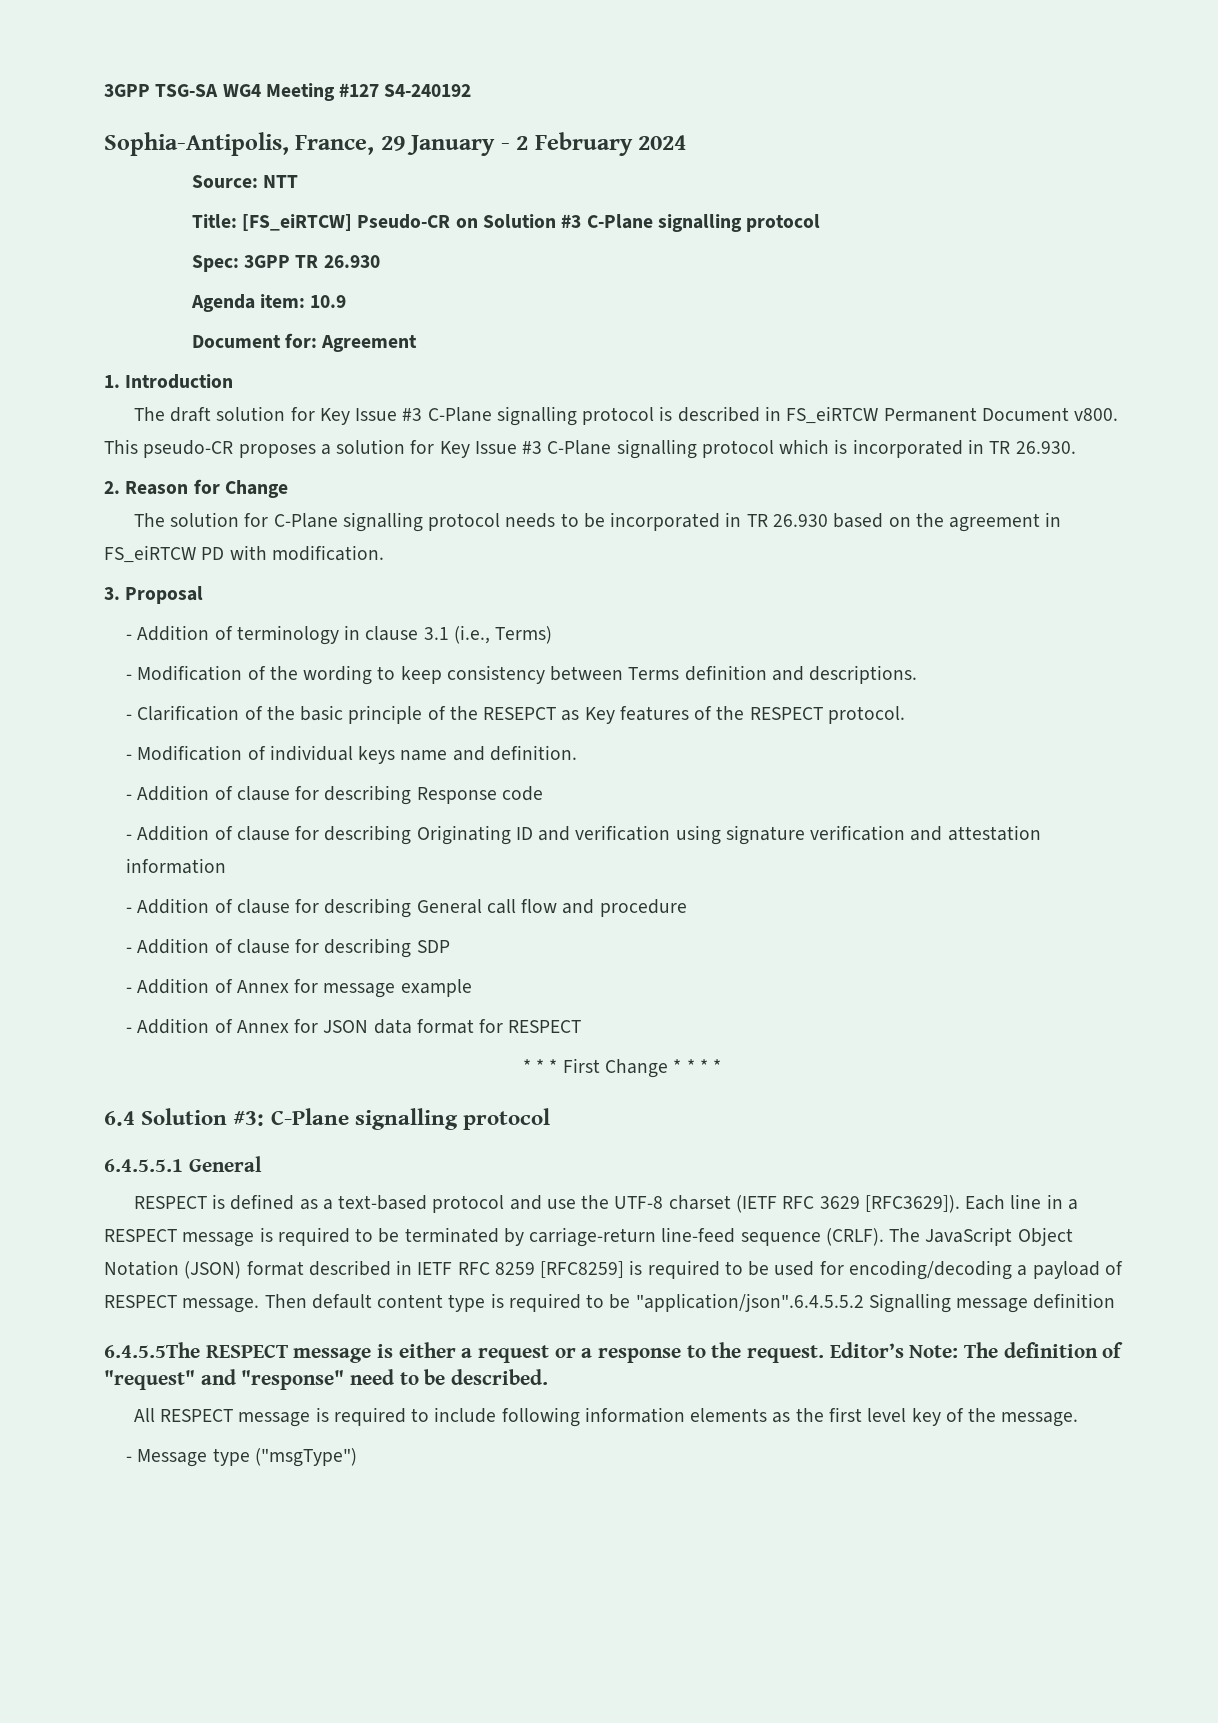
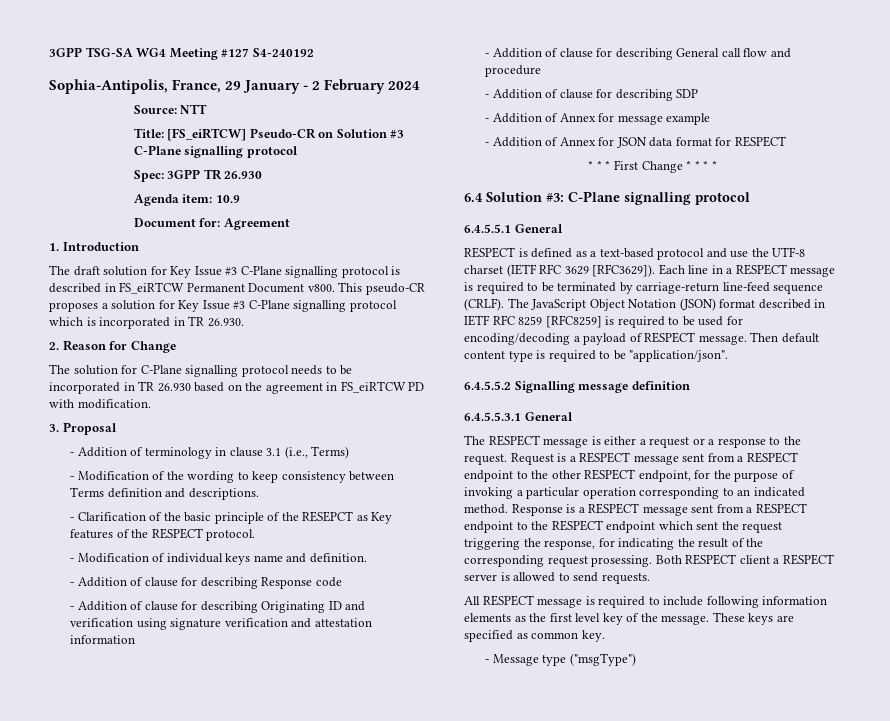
- Then default content type is required to be "application/json".6.4.5.5.2 Signalling message definition
+ Then default content type is required to be "application/json".
+ 6.4.5.5.2 Signalling message definition
- 6.4.5.5The RESPECT message is either a request or a response to the request.
+ 6.4.5.5.3.1 General
+ The RESPECT message is either a request or a response to the request.
- Editor’s Note: The definition of "request" and "response" need to be described.
+ Request is a RESPECT message sent from a RESPECT endpoint to the other RESPECT endpoint, for the purpose of invoking a particular operation corresponding to an indicated method. Response is a RESPECT message sent from a RESPECT endpoint to the RESPECT endpoint which sent the request triggering the response, for indicating the result of the corresponding request prosessing. Both RESPECT client a RESPECT server is allowed to send requests.
+ These keys are specified as common key.

